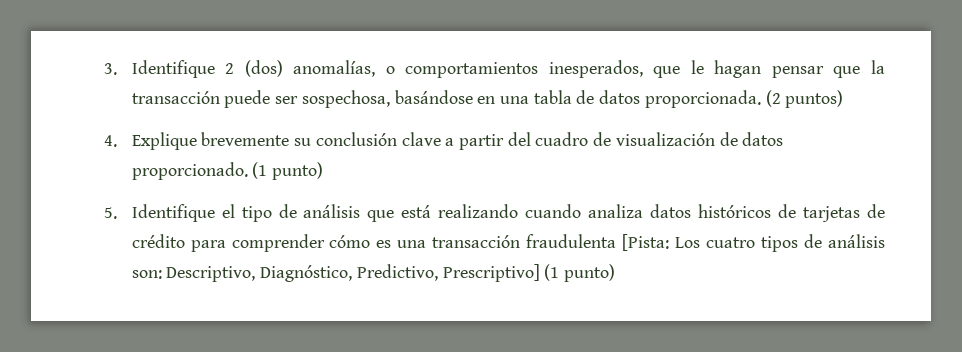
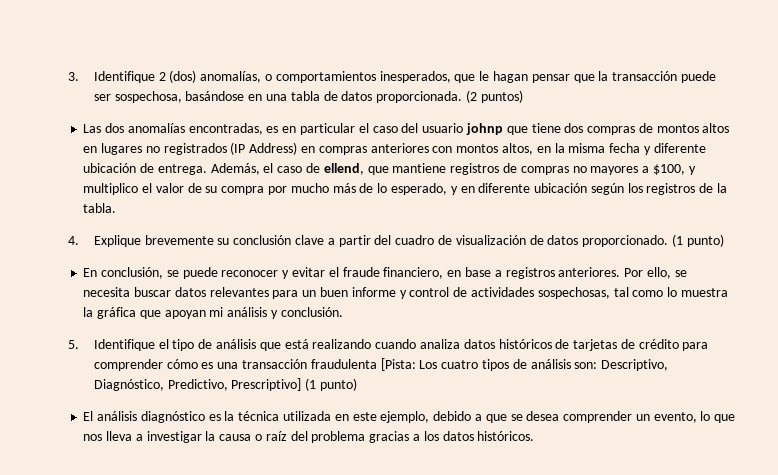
+ Las dos anomalías encontradas, es en particular el caso del usuario johnp que tiene dos compras de montos altos en lugares no registrados (IP Address) en compras anteriores con montos altos, en la misma fecha y diferente ubicación de entrega. Además, el caso de ellend, que mantiene registros de compras no mayores a $100, y multiplico el valor de su compra por mucho más de lo esperado, y en diferente ubicación según los registros de la tabla.
+ En conclusión, se puede reconocer y evitar el fraude financiero, en base a registros anteriores. Por ello, se necesita buscar datos relevantes para un buen informe y control de actividades sospechosas, tal como lo muestra la gráfica que apoyan mi análisis y conclusión.
+ El análisis diagnóstico es la técnica utilizada en este ejemplo, debido a que se desea comprender un evento, lo que nos lleva a investigar la causa o raíz del problema gracias a los datos históricos.

